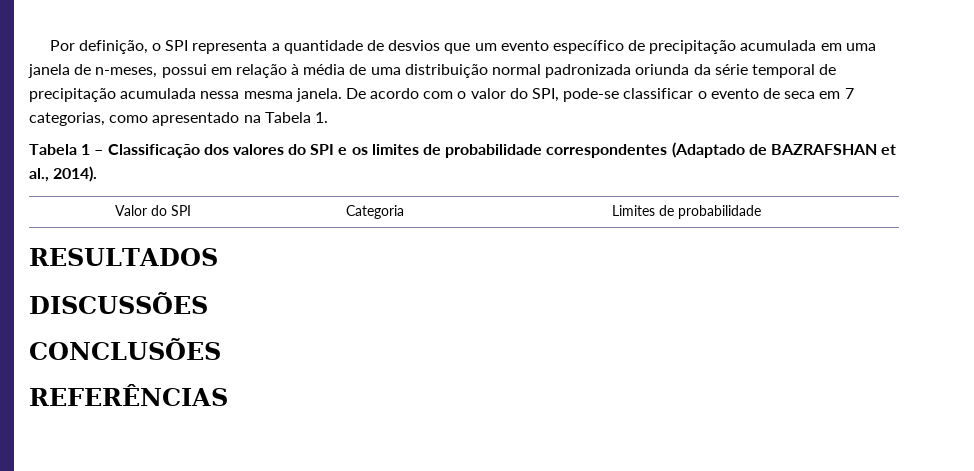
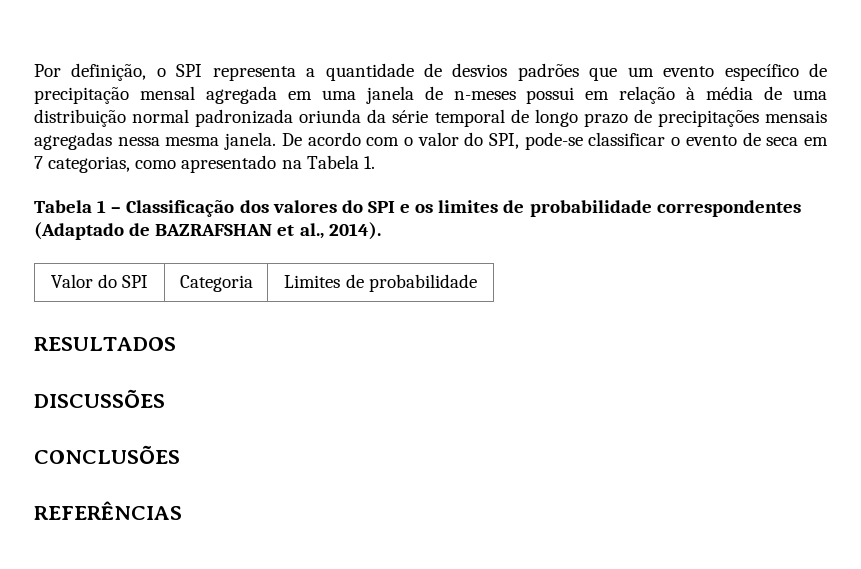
- Por definição, o SPI representa a quantidade de desvios que um evento específico de precipitação acumulada em uma janela de n-meses, possui em relação à média de uma distribuição normal padronizada oriunda da série temporal de precipitação acumulada nessa mesma janela.
+ Por definição, o SPI representa a quantidade de desvios padrões que um evento específico de precipitação mensal agregada em uma janela de n-meses possui em relação à média de uma distribuição normal padronizada oriunda da série temporal de longo prazo de precipitações mensais agregadas nessa mesma janela.

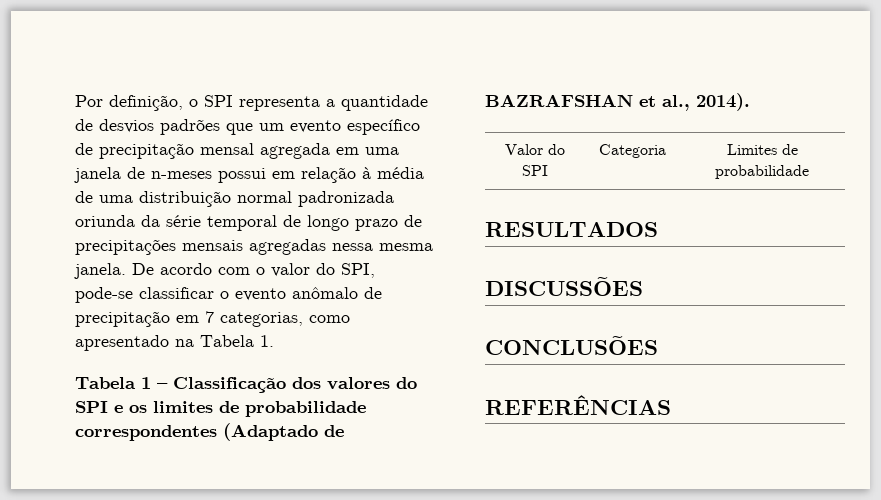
- De acordo com o valor do SPI, pode-se classificar o evento de seca em 7 categorias, como apresentado na Tabela 1.
+ De acordo com o valor do SPI, pode-se classificar o evento anômalo de precipitação em 7 categorias, como apresentado na Tabela 1.

